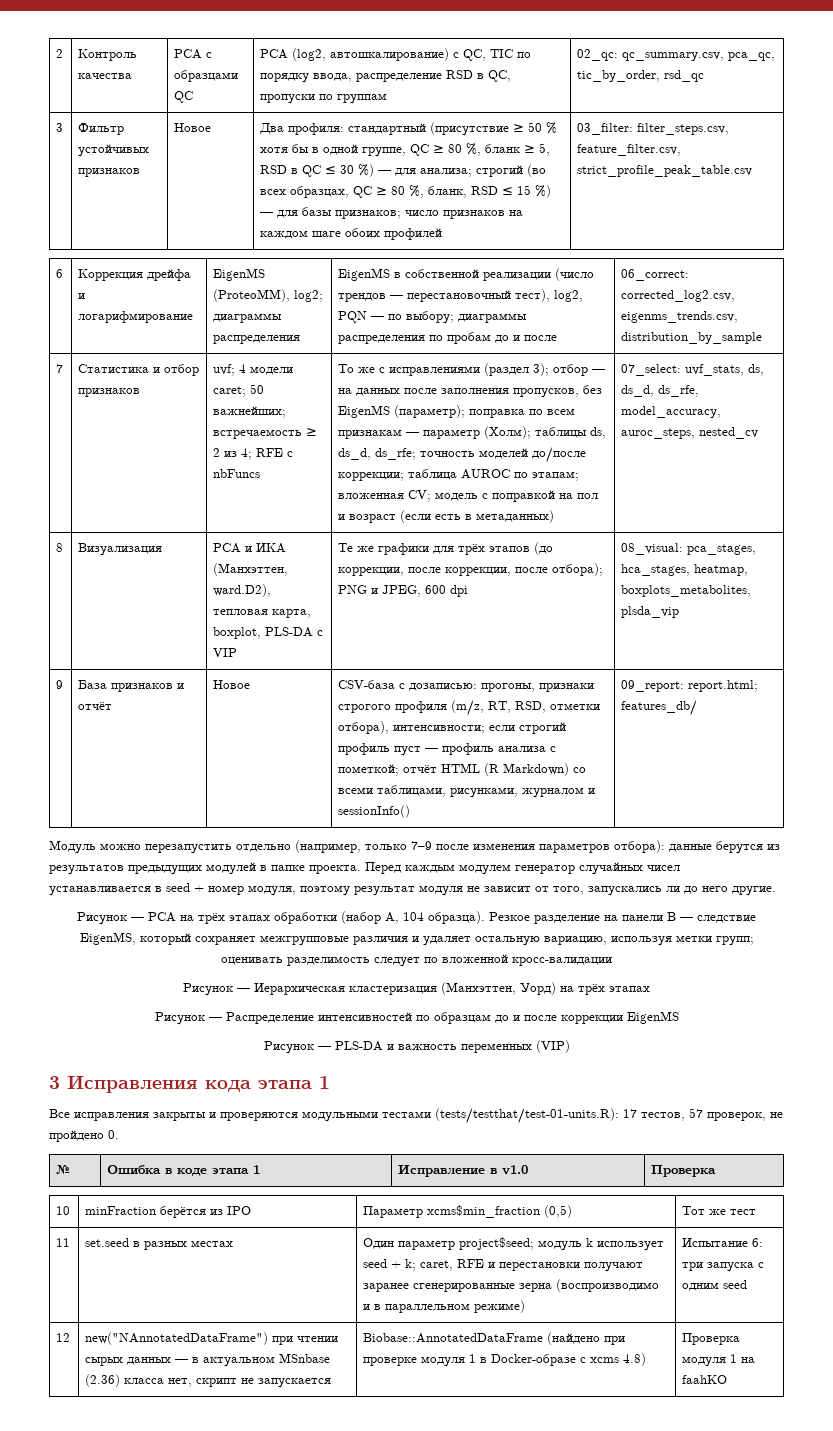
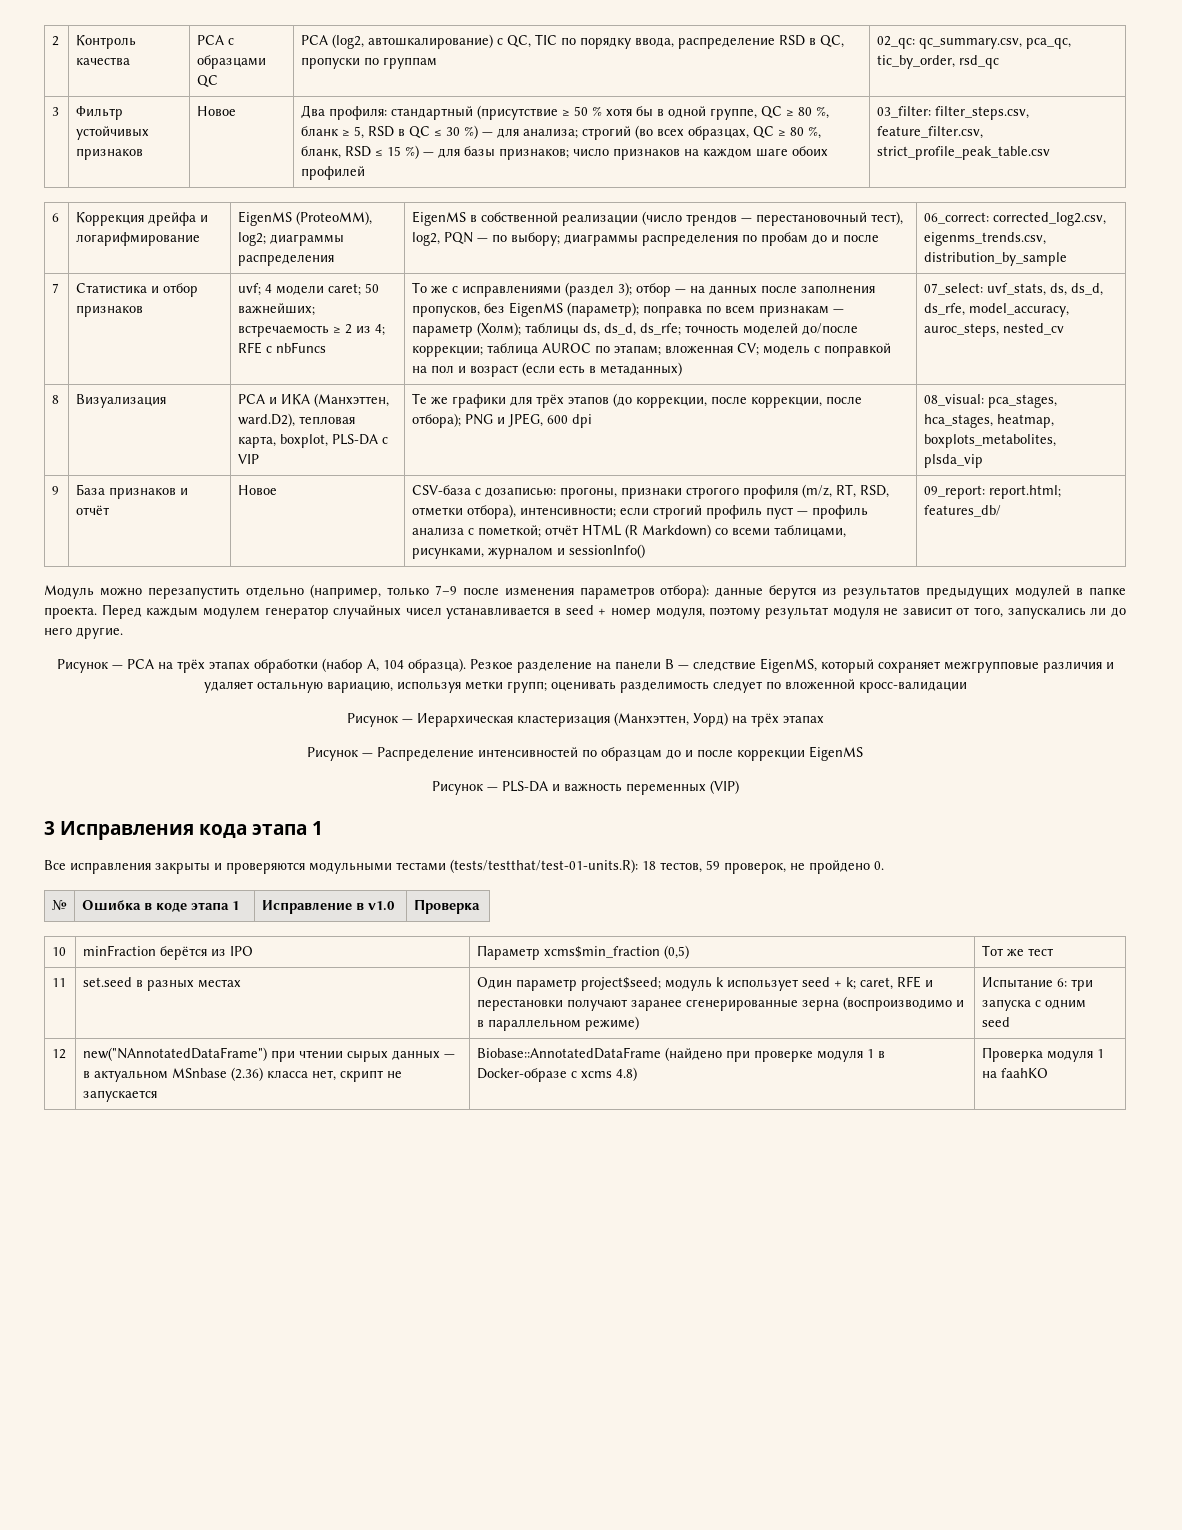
- Все исправления закрыты и проверяются модульными тестами (tests/testthat/test-01-units.R): 17 тестов, 57 проверок, не пройдено 0.
+ Все исправления закрыты и проверяются модульными тестами (tests/testthat/test-01-units.R): 18 тестов, 59 проверок, не пройдено 0.

